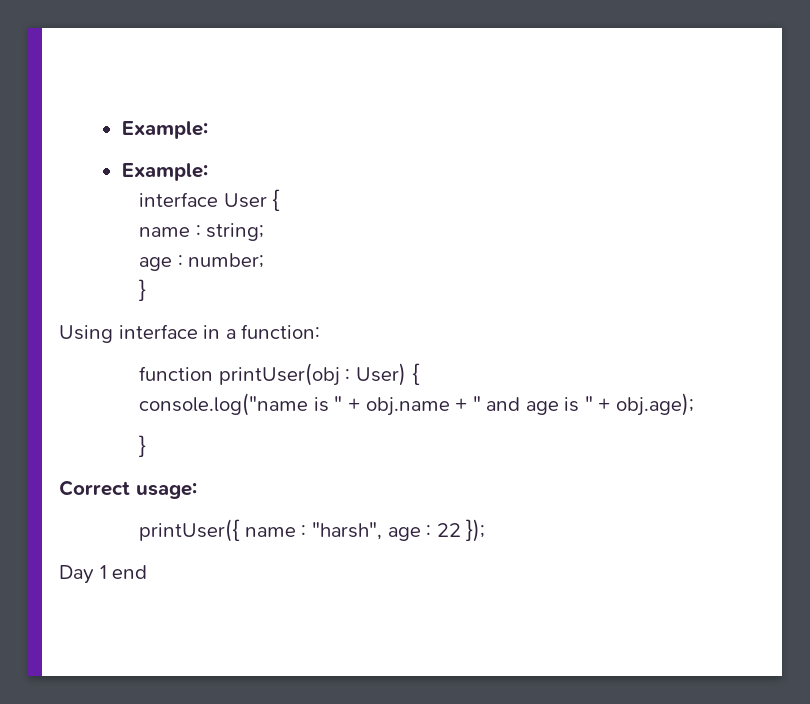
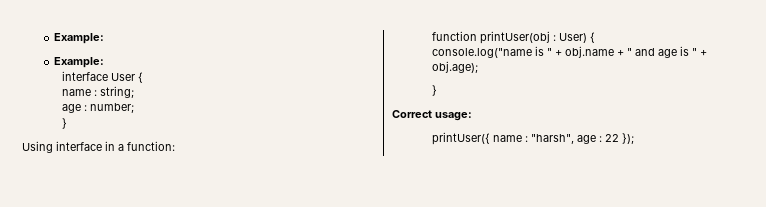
- Day 1 end

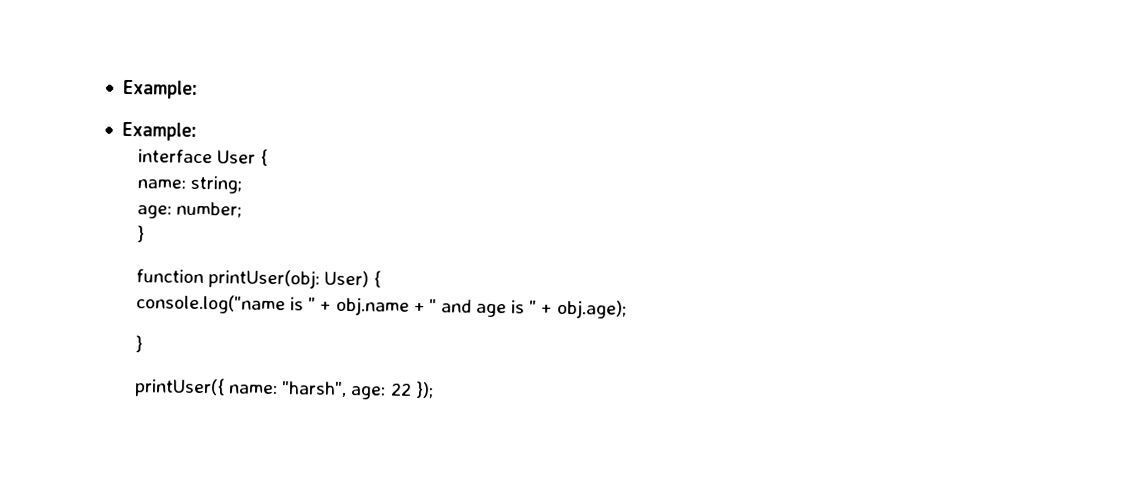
- name : string;
+ name: string;
- age : number;
+ age: number;
- Using interface in a function:
- function printUser(obj : User) {
+ function printUser(obj: User) {
- Correct usage:
- printUser({ name : "harsh", age : 22 });
+ printUser({ name: "harsh", age: 22 });

